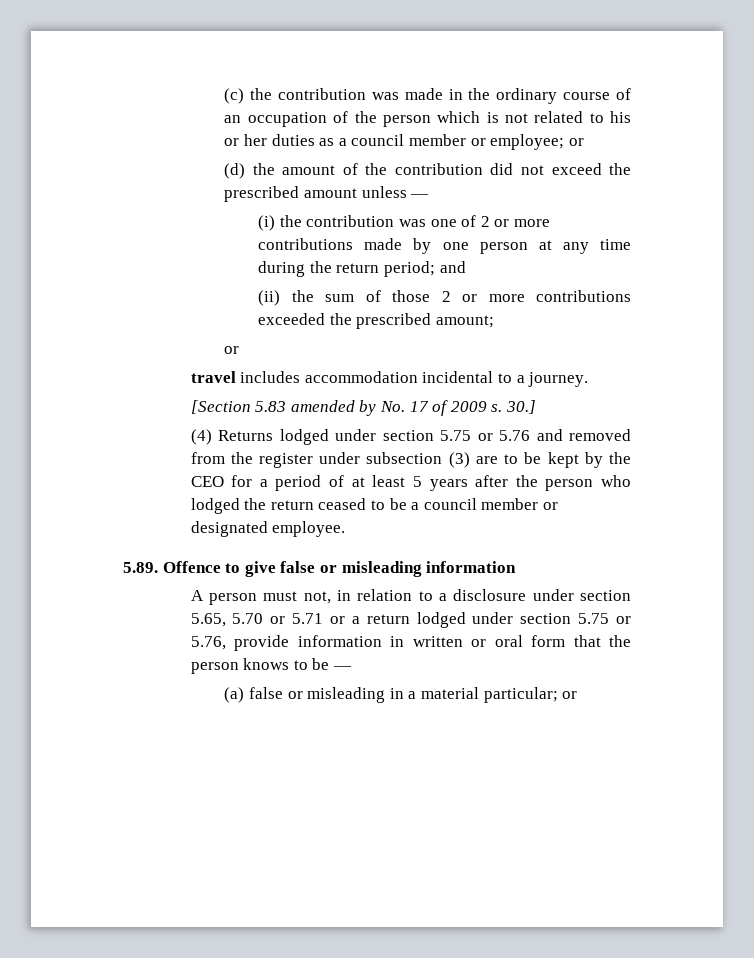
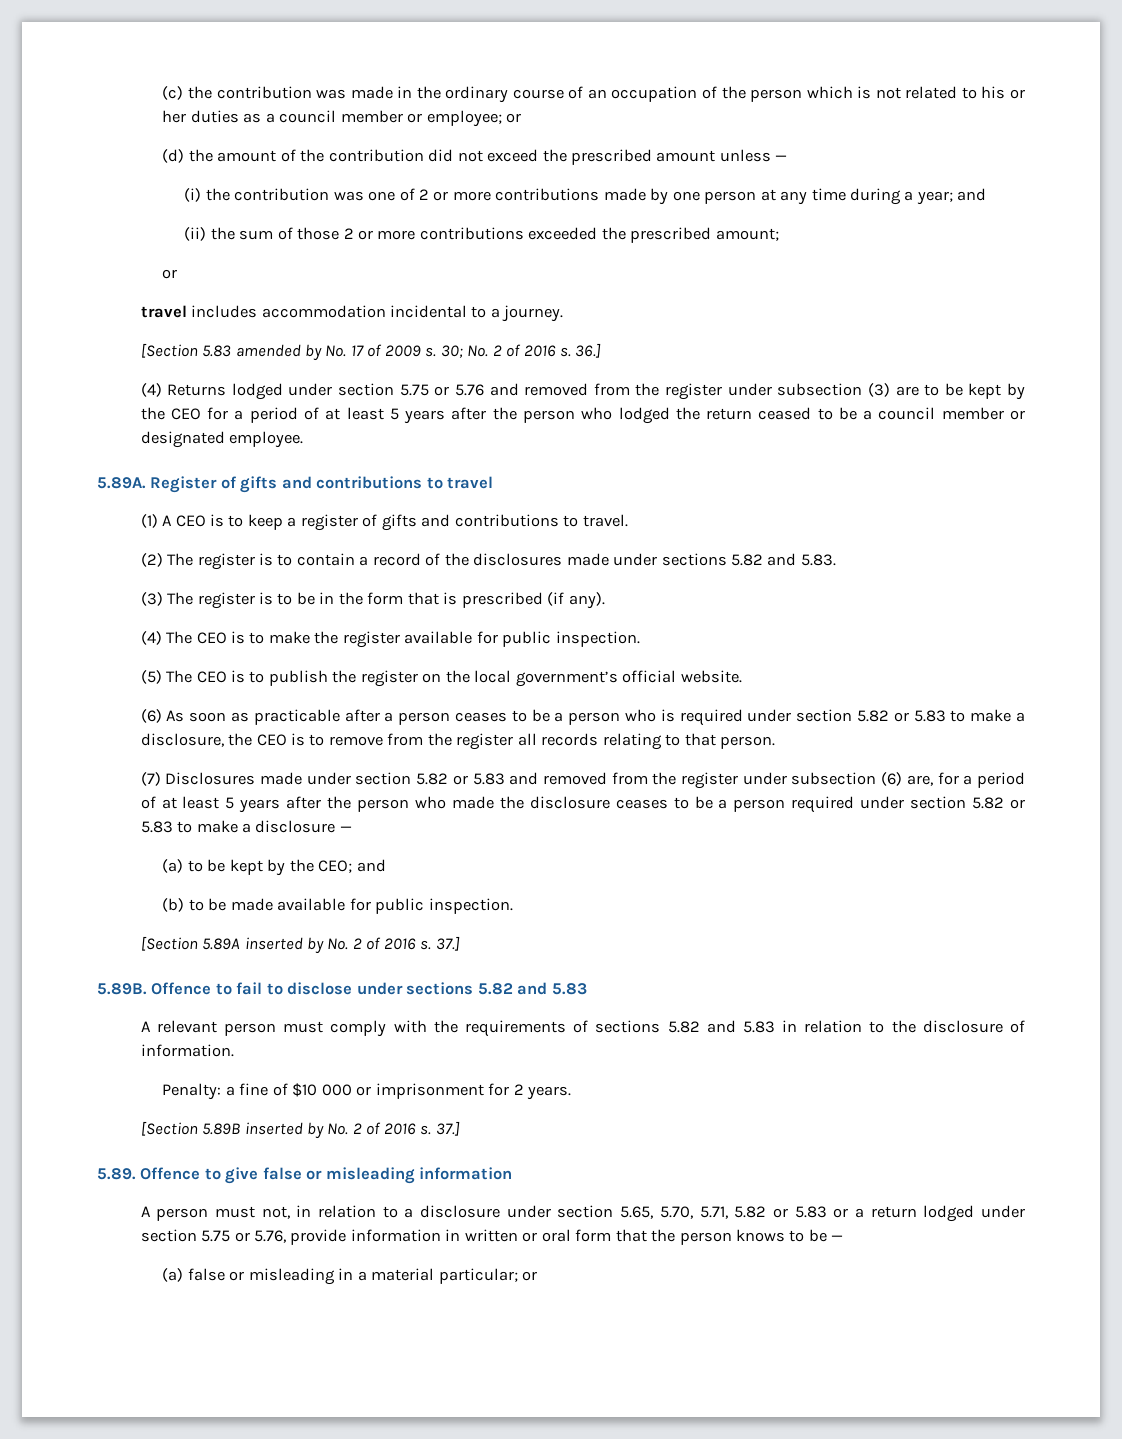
- (i) the contribution was one of 2 or more contributions made by one person at any time during the return period; and
+ (i) the contribution was one of 2 or more contributions made by one person at any time during a year; and
- 30.]
+ 30; No. 2 of 2016 s. 36.]
+ 5.89A. Register of gifts and contributions to travel
+ (1) A CEO is to keep a register of gifts and contributions to travel.
+ (2) The register is to contain a record of the disclosures made under sections 5.82 and 5.83.
+ (3) The register is to be in the form that is prescribed (if any).
+ (4) The CEO is to make the register available for public inspection.
+ (5) The CEO is to publish the register on the local government’s official website.
+ (6) As soon as practicable after a person ceases to be a person who is required under section 5.82 or 5.83 to make a disclosure, the CEO is to remove from the register all records relating to that person.
+ (7) Disclosures made under section 5.82 or 5.83 and removed from the register under subsection (6) are, for a period of at least 5 years after the person who made the disclosure ceases to be a person required under section 5.82 or 5.83 to make a disclosure —
+ (a) to be kept by the CEO; and
+ (b) to be made available for public inspection.
+ [Section 5.89A inserted by No. 2 of 2016 s. 37.]
+ 5.89B. Offence to fail to disclose under sections 5.82 and 5.83
+ A relevant person must comply with the requirements of sections 5.82 and 5.83 in relation to the disclosure of information.
+ Penalty: a fine of $10 000 or imprisonment for 2 years.
+ [Section 5.89B inserted by No. 2 of 2016 s. 37.]
- A person must not, in relation to a disclosure under section 5.65, 5.70 or 5.71 or a return lodged under section 5.75 or 5.76, provide information in written or oral form that the person knows to be —
+ A person must not, in relation to a disclosure under section 5.65, 5.70, 5.71, 5.82 or 5.83 or a return lodged under section 5.75 or 5.76, provide information in written or oral form that the person knows to be —

